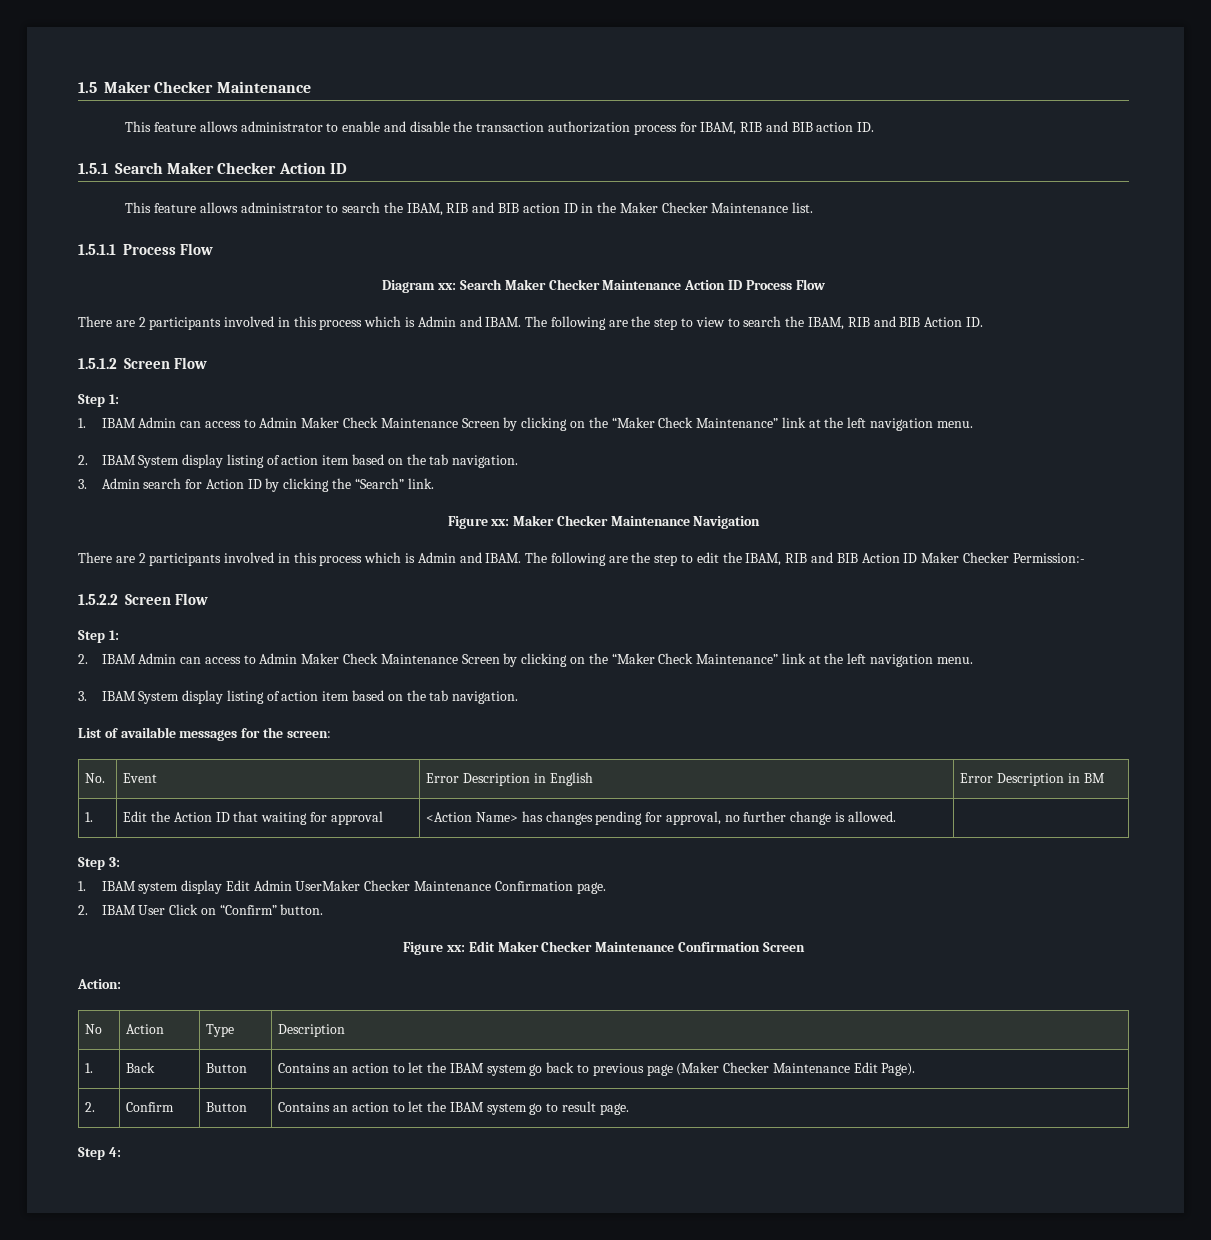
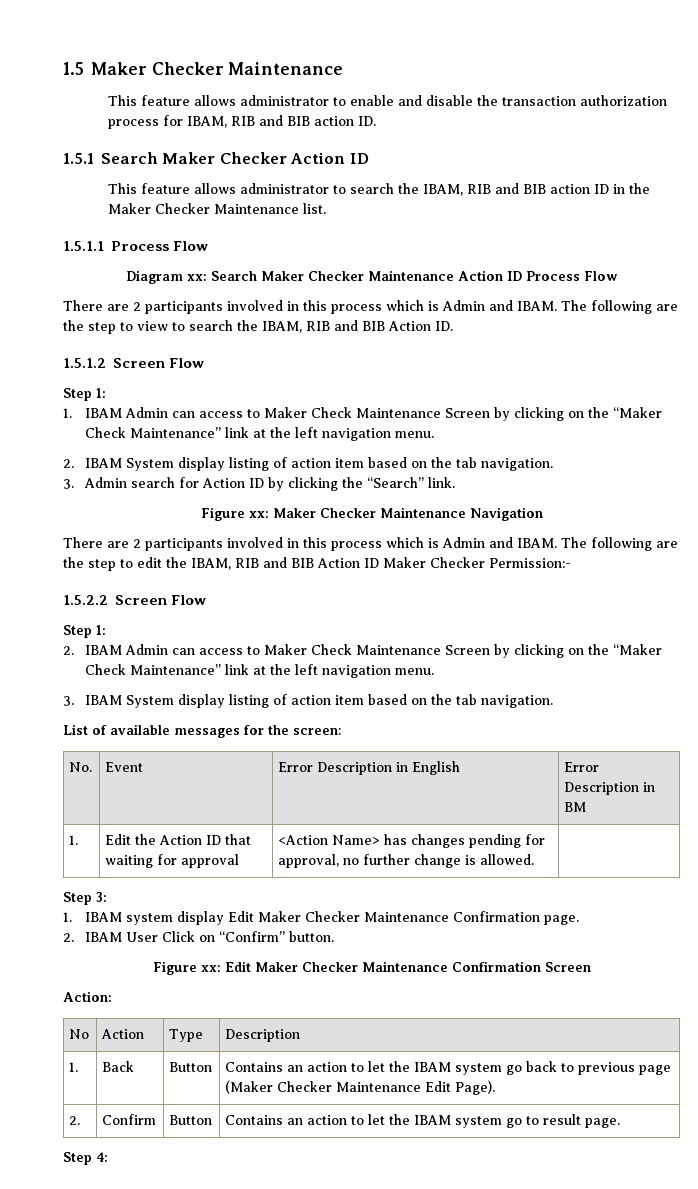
- 1. IBAM Admin can access to Admin Maker Check Maintenance Screen by clicking on the “Maker Check Maintenance” link at the left navigation menu.
+ 1. IBAM Admin can access to Maker Check Maintenance Screen by clicking on the “Maker Check Maintenance” link at the left navigation menu.
- 2. IBAM Admin can access to Admin Maker Check Maintenance Screen by clicking on the “Maker Check Maintenance” link at the left navigation menu.
+ 2. IBAM Admin can access to Maker Check Maintenance Screen by clicking on the “Maker Check Maintenance” link at the left navigation menu.
- 1. IBAM system display Edit Admin UserMaker Checker Maintenance Confirmation page.
+ 1. IBAM system display Edit Maker Checker Maintenance Confirmation page.

